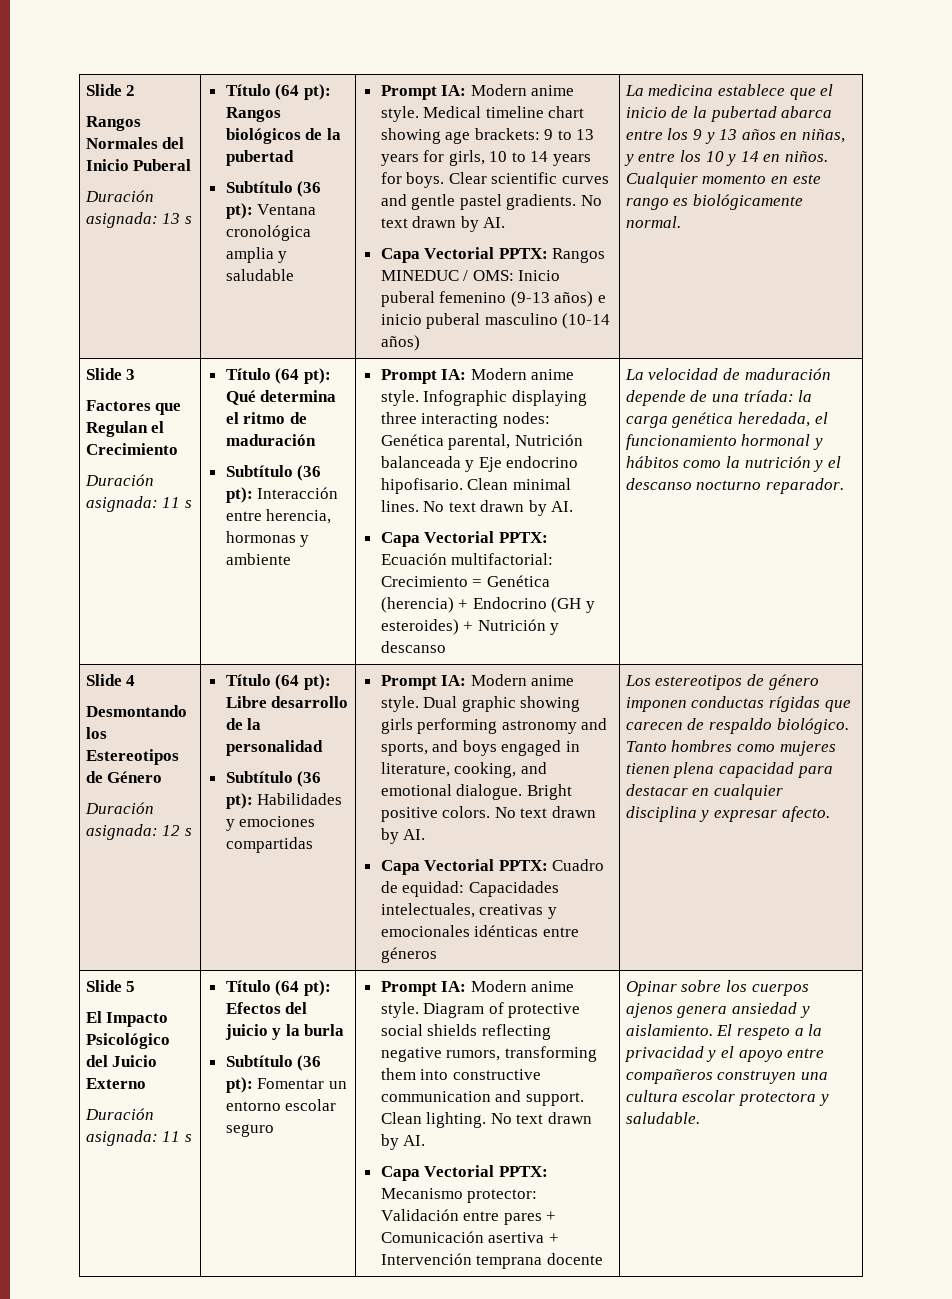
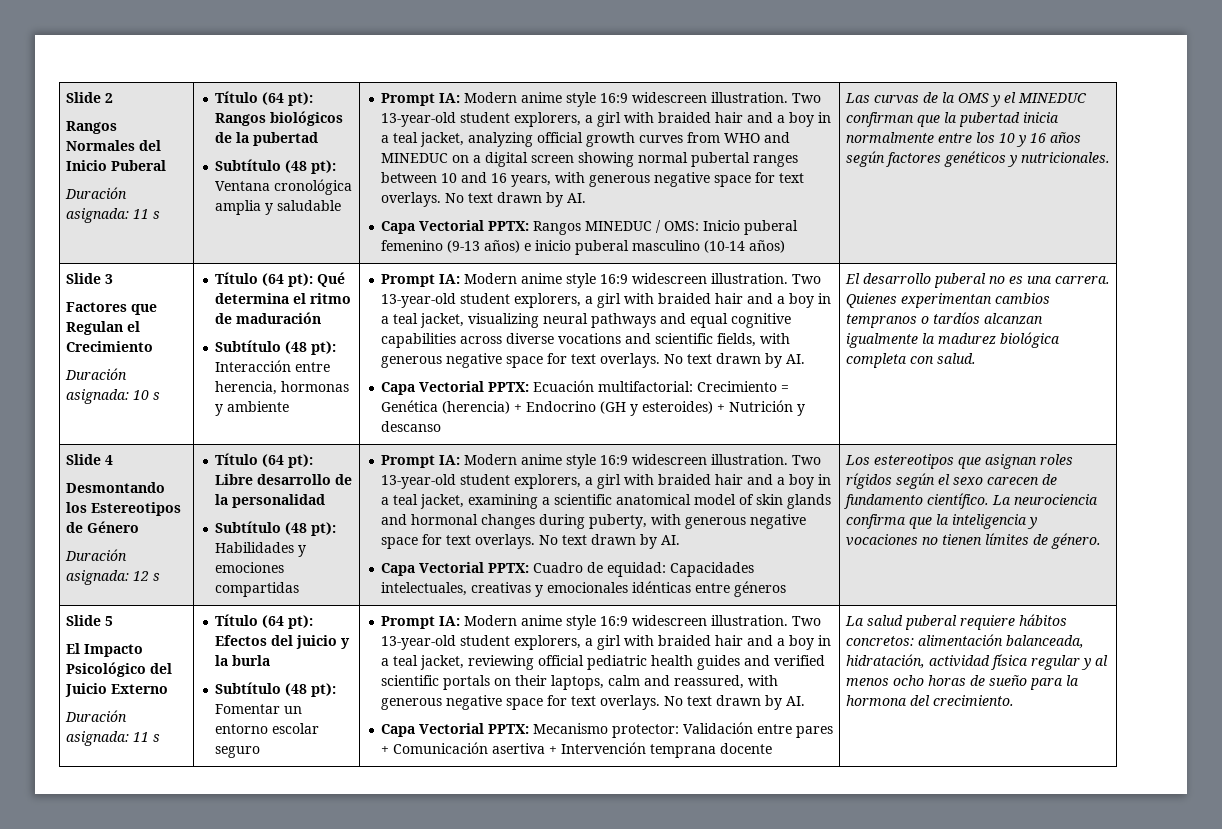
  Rangos Normales del Inicio Puberal
- Duración asignada: 13 s
+ Duración asignada: 11 s
- Subtítulo (36 pt): Ventana cronológica amplia y saludable
+ Subtítulo (48 pt): Ventana cronológica amplia y saludable
- Prompt IA: Modern anime style. Medical timeline chart showing age brackets: 9 to 13 years for girls, 10 to 14 years for boys. Clear scientific curves and gentle pastel gradients.
+ Prompt IA: Modern anime style 16:9 widescreen illustration. Two 13-year-old student explorers, a girl with braided hair and a boy in a teal jacket, analyzing official growth curves from WHO and MINEDUC on a digital screen showing normal pubertal ranges between 10 and 16 years, with generous negative space for text overlays.
- La medicina establece que el inicio de la pubertad abarca entre los 9 y 13 años en niñas, y entre los 10 y 14 en niños. Cualquier momento en este rango es biológicamente normal.
+ Las curvas de la OMS y el MINEDUC confirman que la pubertad inicia normalmente entre los 10 y 16 años según factores genéticos y nutricionales.
  Factores que Regulan el Crecimiento
- Duración asignada: 11 s
+ Duración asignada: 10 s
- Subtítulo (36 pt): Interacción entre herencia, hormonas y ambiente
+ Subtítulo (48 pt): Interacción entre herencia, hormonas y ambiente
- Prompt IA: Modern anime style. Infographic displaying three interacting nodes: Genética parental, Nutrición balanceada y Eje endocrino hipofisario. Clean minimal lines.
+ Prompt IA: Modern anime style 16:9 widescreen illustration. Two 13-year-old student explorers, a girl with braided hair and a boy in a teal jacket, visualizing neural pathways and equal cognitive capabilities across diverse vocations and scientific fields, with generous negative space for text overlays.
- La velocidad de maduración depende de una tríada: la carga genética heredada, el funcionamiento hormonal y hábitos como la nutrición y el descanso nocturno reparador.
+ El desarrollo puberal no es una carrera. Quienes experimentan cambios tempranos o tardíos alcanzan igualmente la madurez biológica completa con salud.
- Subtítulo (36 pt): Habilidades y emociones compartidas
+ Subtítulo (48 pt): Habilidades y emociones compartidas
- Prompt IA: Modern anime style. Dual graphic showing girls performing astronomy and sports, and boys engaged in literature, cooking, and emotional dialogue. Bright positive colors.
+ Prompt IA: Modern anime style 16:9 widescreen illustration. Two 13-year-old student explorers, a girl with braided hair and a boy in a teal jacket, examining a scientific anatomical model of skin glands and hormonal changes during puberty, with generous negative space for text overlays.
- Los estereotipos de género imponen conductas rígidas que carecen de respaldo biológico. Tanto hombres como mujeres tienen plena capacidad para destacar en cualquier disciplina y expresar afecto.
+ Los estereotipos que asignan roles rígidos según el sexo carecen de fundamento científico. La neurociencia confirma que la inteligencia y vocaciones no tienen límites de género.
- Subtítulo (36 pt): Fomentar un entorno escolar seguro
+ Subtítulo (48 pt): Fomentar un entorno escolar seguro
- Prompt IA: Modern anime style. Diagram of protective social shields reflecting negative rumors, transforming them into constructive communication and support. Clean lighting.
+ Prompt IA: Modern anime style 16:9 widescreen illustration. Two 13-year-old student explorers, a girl with braided hair and a boy in a teal jacket, reviewing official pediatric health guides and verified scientific portals on their laptops, calm and reassured, with generous negative space for text overlays.
- Opinar sobre los cuerpos ajenos genera ansiedad y aislamiento. El respeto a la privacidad y el apoyo entre compañeros construyen una cultura escolar protectora y saludable.
+ La salud puberal requiere hábitos concretos: alimentación balanceada, hidratación, actividad física regular y al menos ocho horas de sueño para la hormona del crecimiento.

